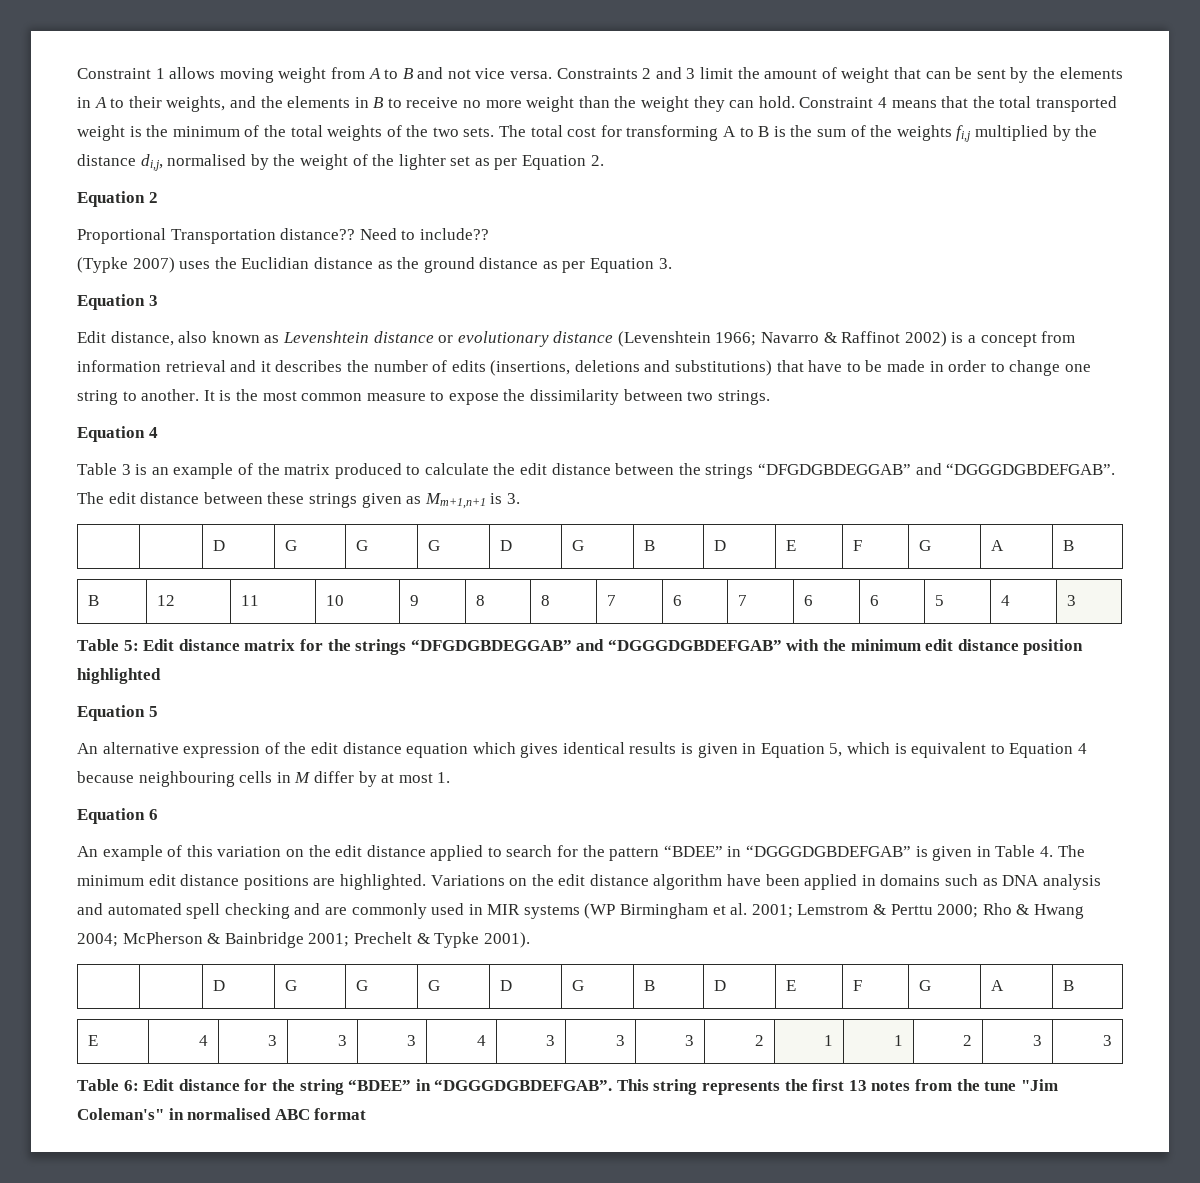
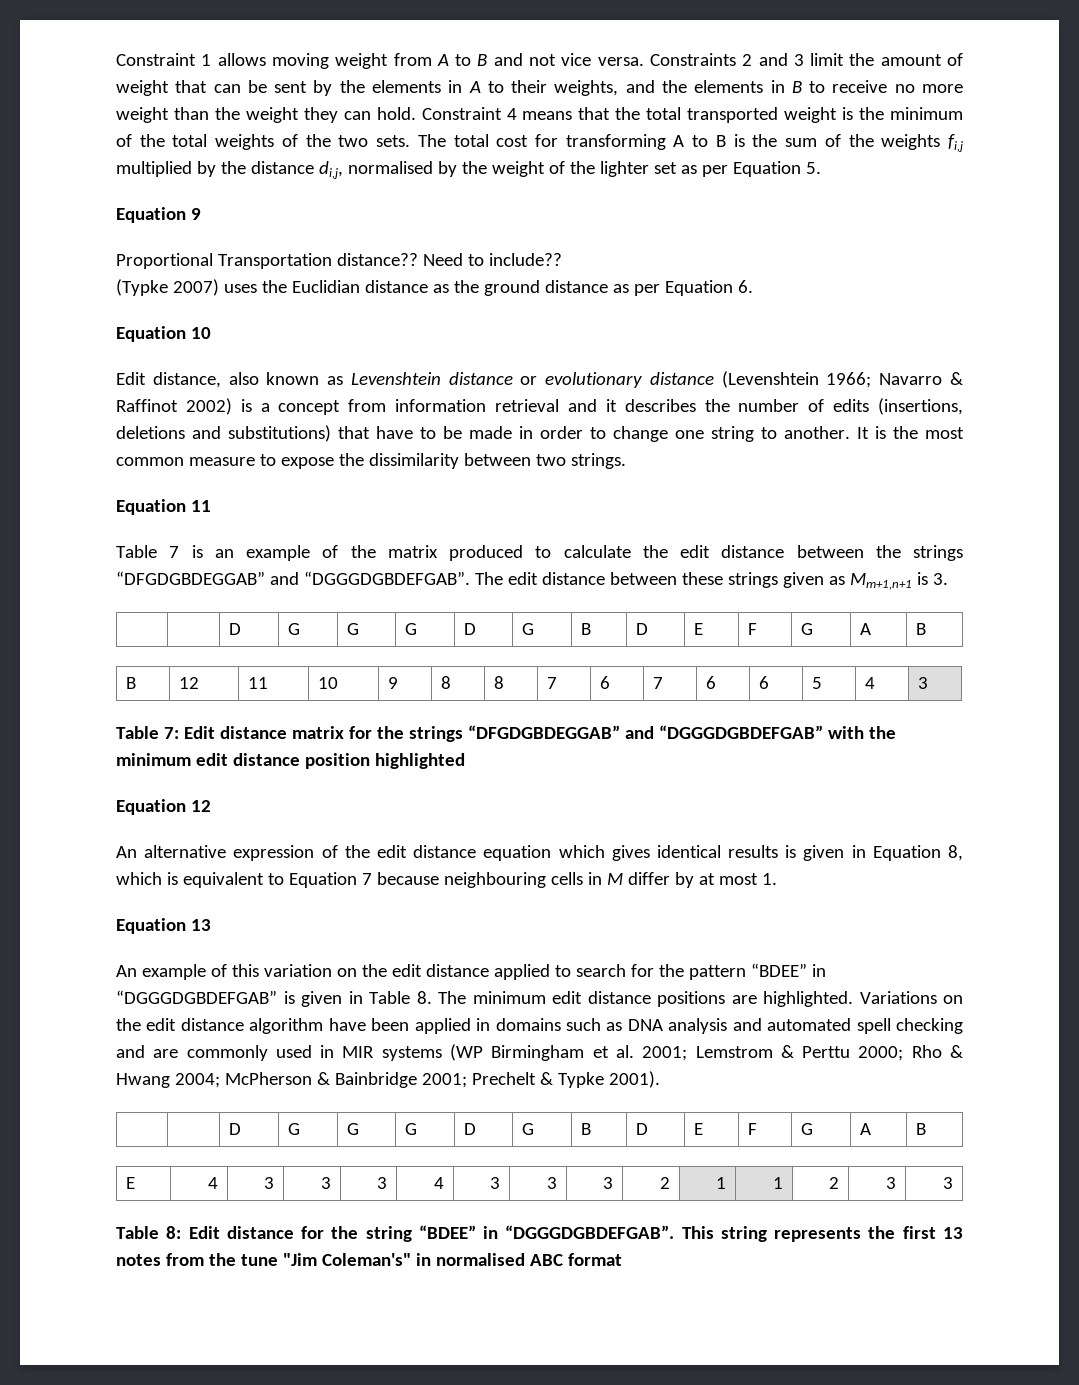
- The total cost for transforming A to B is the sum of the weights fi,j multiplied by the distance di,j, normalised by the weight of the lighter set as per Equation 2.
- Equation 2
+ The total cost for transforming A to B is the sum of the weights fi,j multiplied by the distance di,j, normalised by the weight of the lighter set as per Equation 5.
+ Equation 9
- (Typke 2007) uses the Euclidian distance as the ground distance as per Equation 3.
- Equation 3
+ (Typke 2007) uses the Euclidian distance as the ground distance as per Equation 6.
+ Equation 10
  It is the most common measure to expose the dissimilarity between two strings.
- Equation 4
- Table 3 is an example of the matrix produced to calculate the edit distance between the strings “DFGDGBDEGGAB” and “DGGGDGBDEFGAB”.
+ Equation 11
+ Table 7 is an example of the matrix produced to calculate the edit distance between the strings “DFGDGBDEGGAB” and “DGGGDGBDEFGAB”.
- Table 5: Edit distance matrix for the strings “DFGDGBDEGGAB” and “DGGGDGBDEFGAB” with the minimum edit distance position highlighted
+ Table 7: Edit distance matrix for the strings “DFGDGBDEGGAB” and “DGGGDGBDEFGAB” with the minimum edit distance position highlighted
- Equation 5
+ Equation 12
- An alternative expression of the edit distance equation which gives identical results is given in Equation 5, which is equivalent to Equation 4 because neighbouring cells in M differ by at most 1.
+ An alternative expression of the edit distance equation which gives identical results is given in Equation 8, which is equivalent to Equation 7 because neighbouring cells in M differ by at most 1.
- Equation 6
+ Equation 13
- An example of this variation on the edit distance applied to search for the pattern “BDEE” in “DGGGDGBDEFGAB” is given in Table 4. The minimum edit distance positions are highlighted.
+ An example of this variation on the edit distance applied to search for the pattern “BDEE” in “DGGGDGBDEFGAB” is given in Table 8. The minimum edit distance positions are highlighted.
- Table 6: Edit distance for the string “BDEE” in “DGGGDGBDEFGAB”.
+ Table 8: Edit distance for the string “BDEE” in “DGGGDGBDEFGAB”.

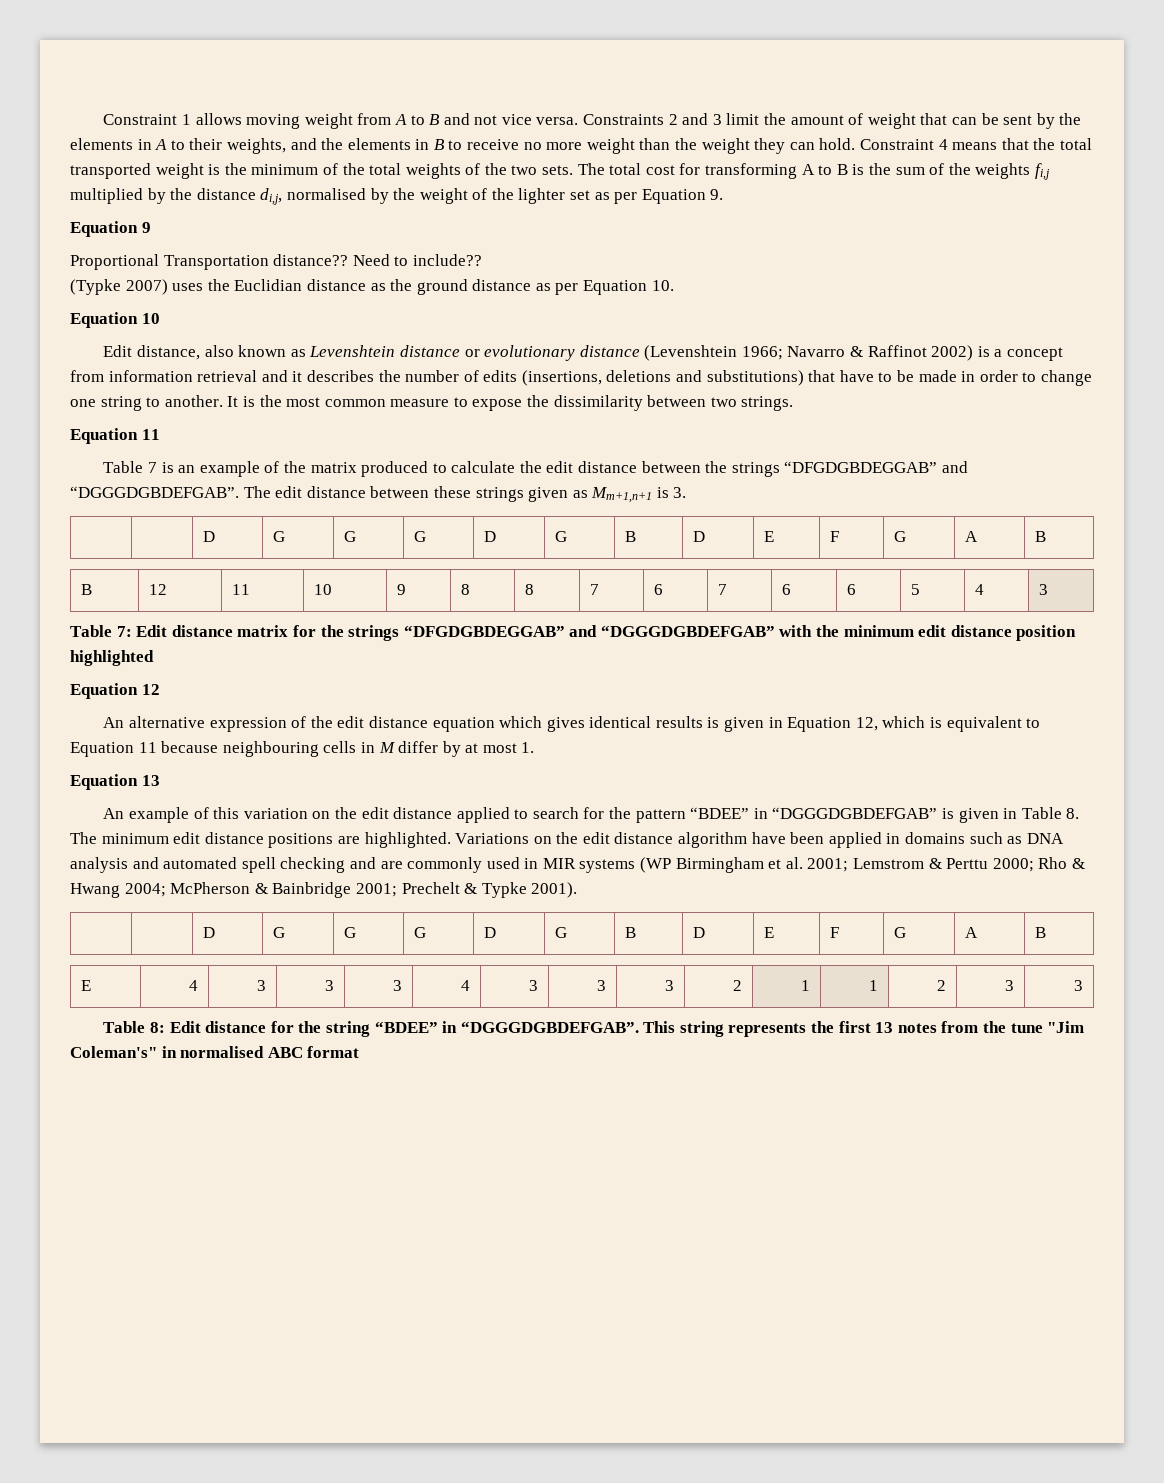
- The total cost for transforming A to B is the sum of the weights fi,j multiplied by the distance di,j, normalised by the weight of the lighter set as per Equation 5.
+ The total cost for transforming A to B is the sum of the weights fi,j multiplied by the distance di,j, normalised by the weight of the lighter set as per Equation 9.
- (Typke 2007) uses the Euclidian distance as the ground distance as per Equation 6.
+ (Typke 2007) uses the Euclidian distance as the ground distance as per Equation 10.
- An alternative expression of the edit distance equation which gives identical results is given in Equation 8, which is equivalent to Equation 7 because neighbouring cells in M differ by at most 1.
+ An alternative expression of the edit distance equation which gives identical results is given in Equation 12, which is equivalent to Equation 11 because neighbouring cells in M differ by at most 1.

